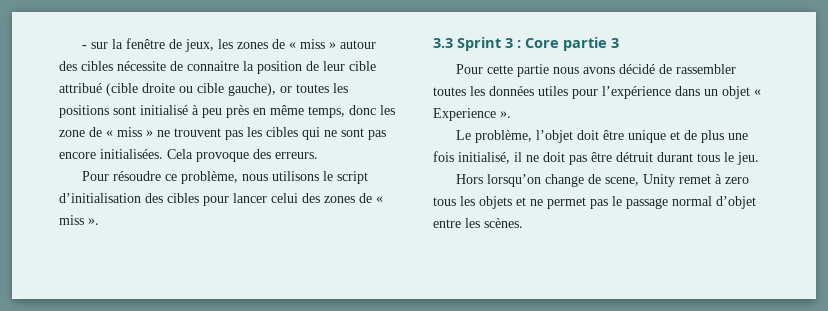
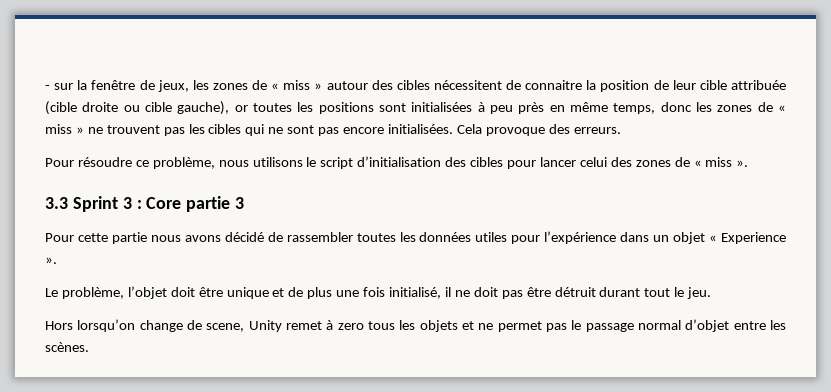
- - sur la fenêtre de jeux, les zones de « miss » autour des cibles nécessite de connaitre la position de leur cible attribué (cible droite ou cible gauche), or toutes les positions sont initialisé à peu près en même temps, donc les zone de « miss » ne trouvent pas les cibles qui ne sont pas encore initialisées.
+ - sur la fenêtre de jeux, les zones de « miss » autour des cibles nécessitent de connaitre la position de leur cible attribuée (cible droite ou cible gauche), or toutes les positions sont initialisées à peu près en même temps, donc les zones de « miss » ne trouvent pas les cibles qui ne sont pas encore initialisées.
- Le problème, l’objet doit être unique et de plus une fois initialisé, il ne doit pas être détruit durant tous le jeu.
+ Le problème, l’objet doit être unique et de plus une fois initialisé, il ne doit pas être détruit durant tout le jeu.

